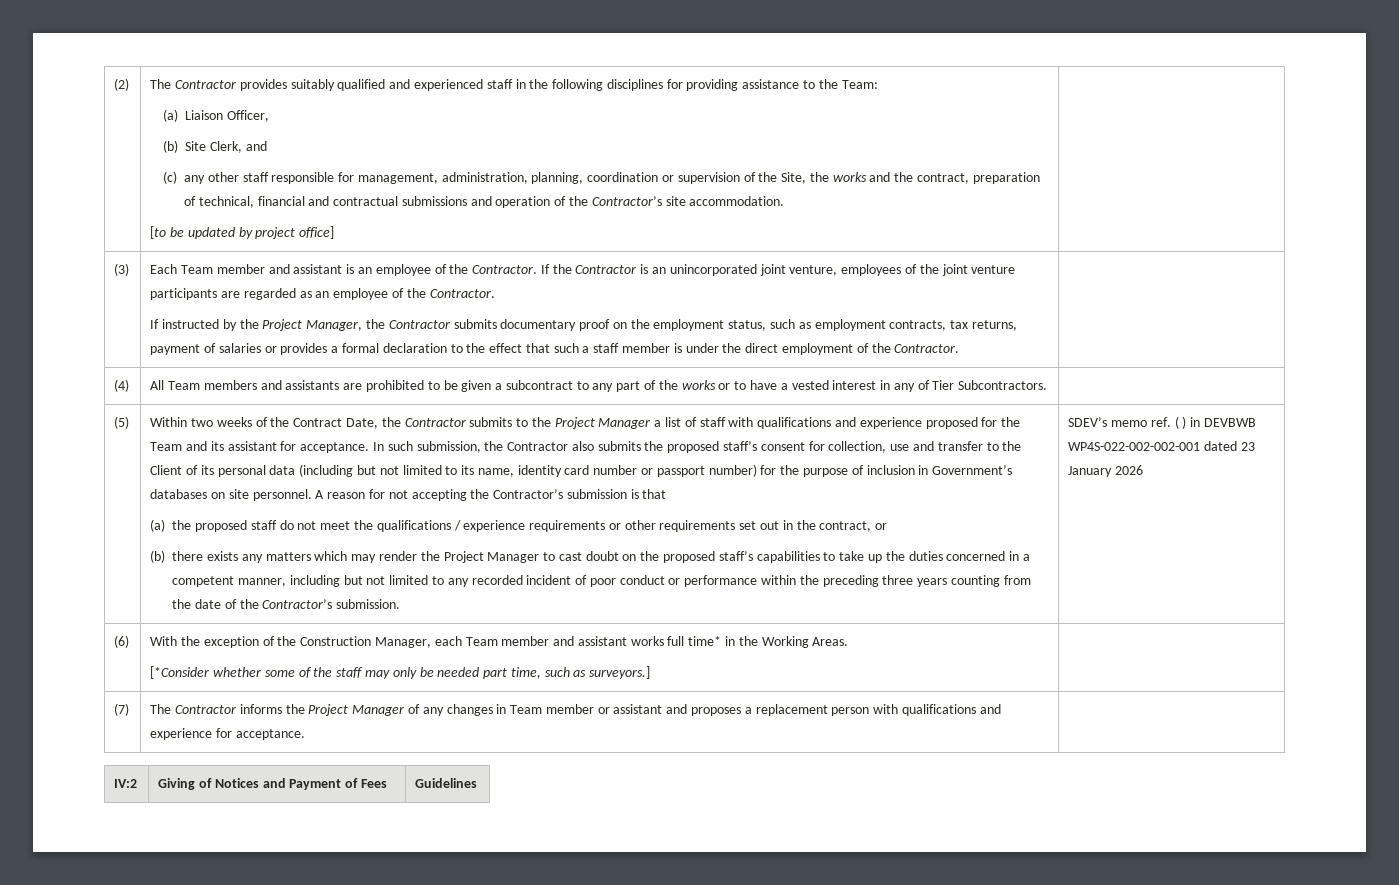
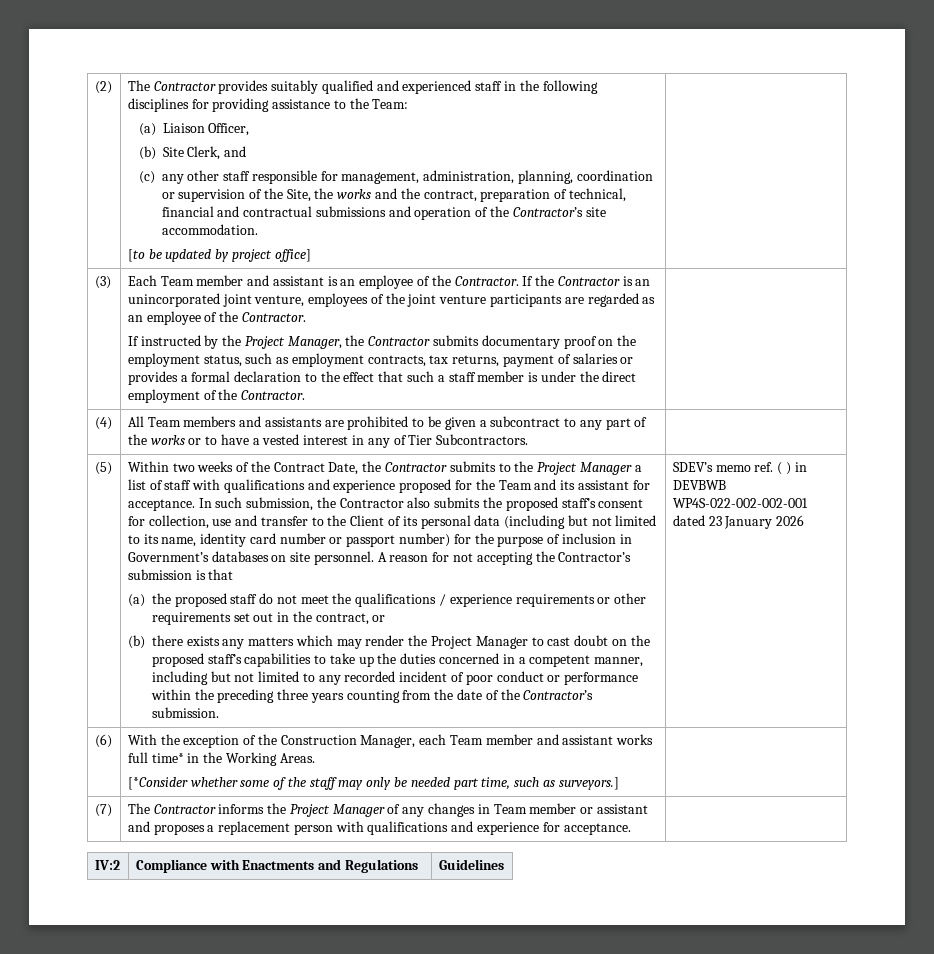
- IV:2 | Giving of Notices and Payment of Fees | Guidelines
+ IV:2 | Compliance with Enactments and Regulations | Guidelines

